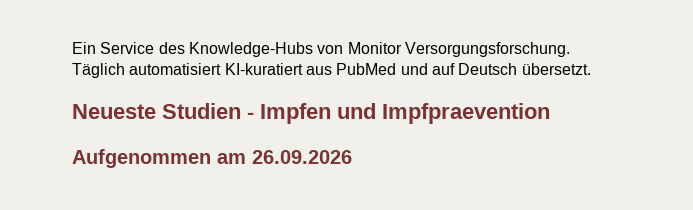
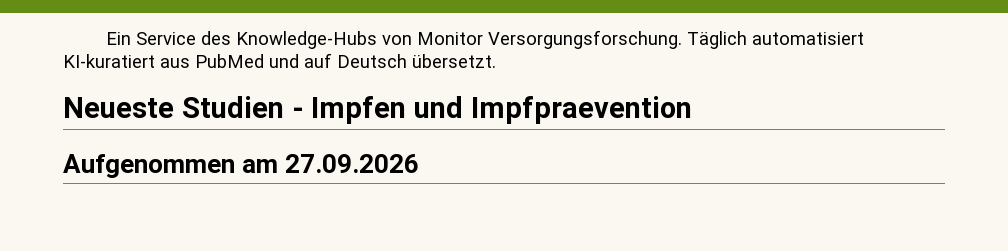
- Aufgenommen am 26.09.2026
+ Aufgenommen am 27.09.2026

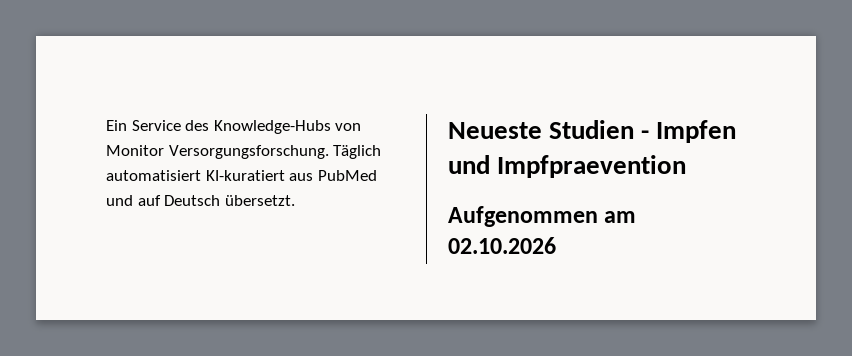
- Aufgenommen am 27.09.2026
+ Aufgenommen am 02.10.2026

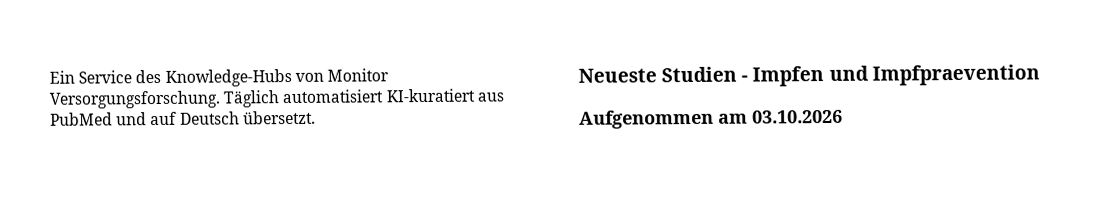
- Aufgenommen am 02.10.2026
+ Aufgenommen am 03.10.2026

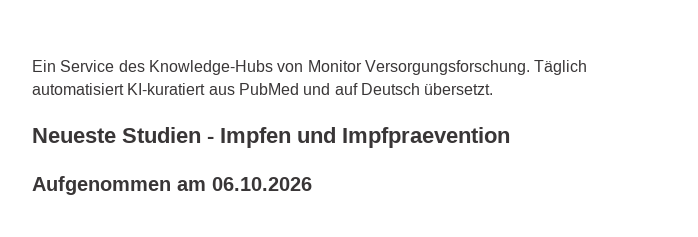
- Aufgenommen am 03.10.2026
+ Aufgenommen am 06.10.2026

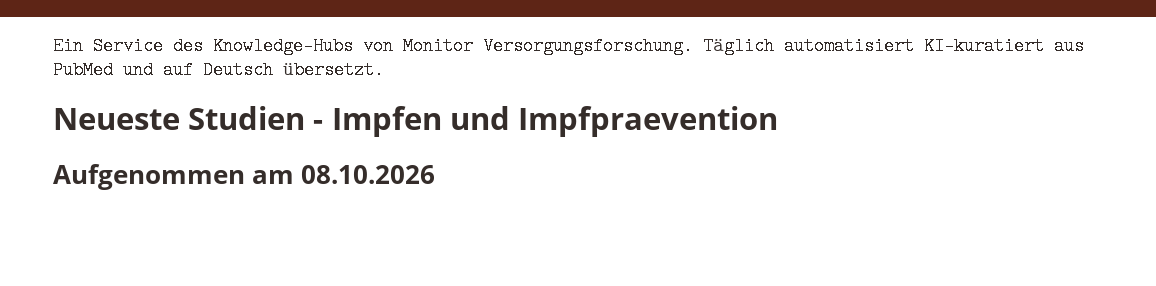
- Aufgenommen am 06.10.2026
+ Aufgenommen am 08.10.2026

